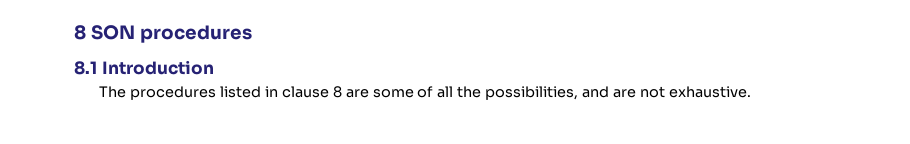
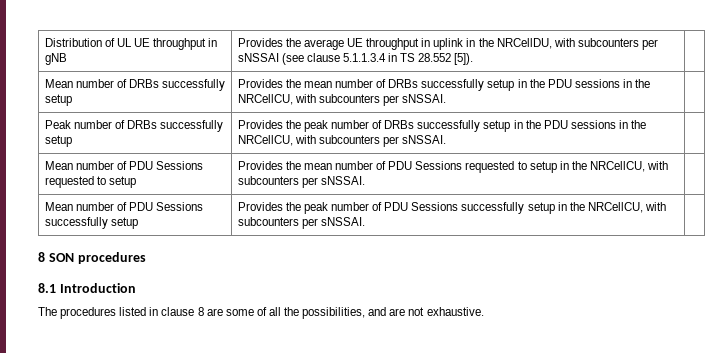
+ Distribution of UL UE throughput in gNB | Provides the average UE throughput in uplink in the NRCellDU, with subcounters per sNSSAI (see clause 5.1.1.3.4 in TS 28.552 [5]). |
+ Mean number of DRBs successfully setup | Provides the mean number of DRBs successfully setup in the PDU sessions in the NRCellCU, with subcounters per sNSSAI. |
+ Peak number of DRBs successfully setup | Provides the peak number of DRBs successfully setup in the PDU sessions in the NRCellCU, with subcounters per sNSSAI. |
+ Mean number of PDU Sessions requested to setup | Provides the mean number of PDU Sessions requested to setup in the NRCellCU, with subcounters per sNSSAI. |
+ Mean number of PDU Sessions successfully setup | Provides the peak number of PDU Sessions successfully setup in the NRCellCU, with subcounters per sNSSAI. |

